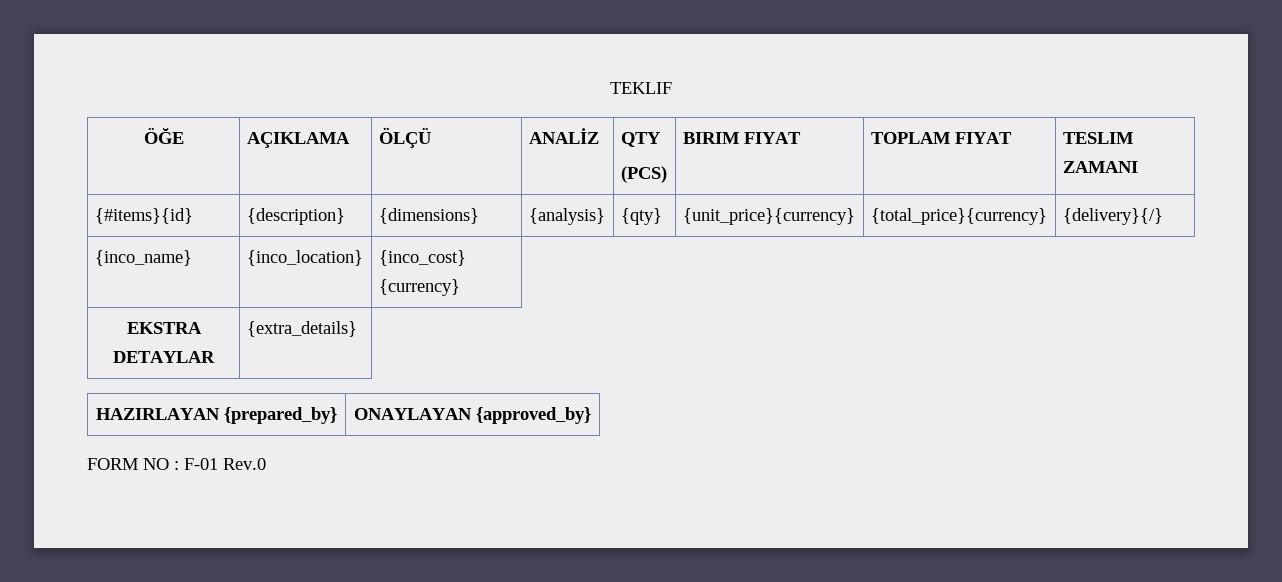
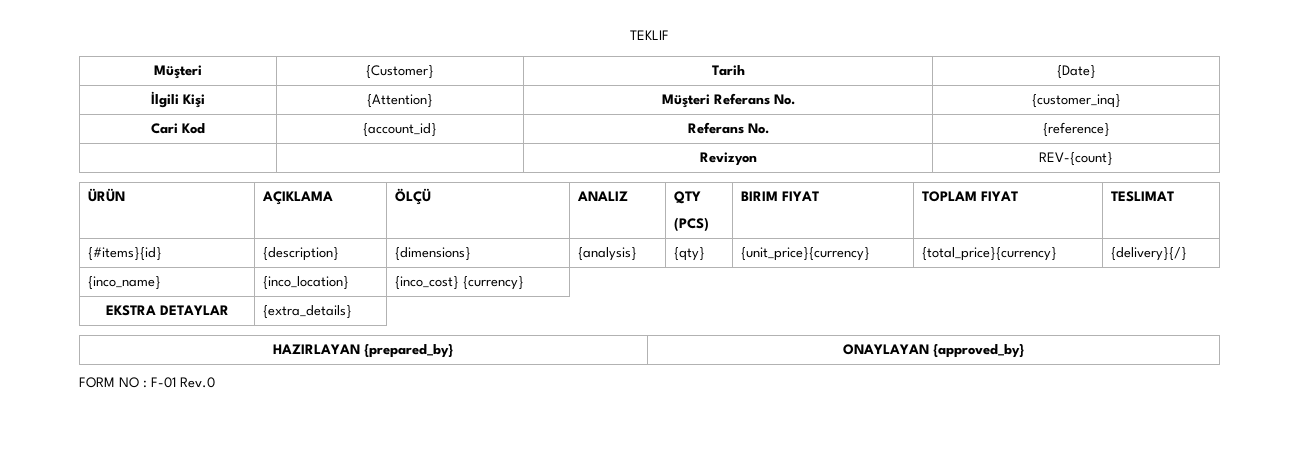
- ÖĞE | AÇIKLAMA | ÖLÇÜ | ANALİZ | QTY
- (PCS) | BIRIM FIYAT | TOPLAM FIYAT | TESLIM ZAMANI
+ Müşteri | {Customer} | Tarih | {Date}
+ İlgili Kişi | {Attention} | Müşteri Referans No. | {customer_inq}
+ Cari Kod | {account_id} | Referans No. | {reference}
+ | | Revizyon | REV-{count}
+ ÜRÜN | AÇIKLAMA | ÖLÇÜ | ANALIZ | QTY
+ (PCS) | BIRIM FIYAT | TOPLAM FIYAT | TESLIMAT

